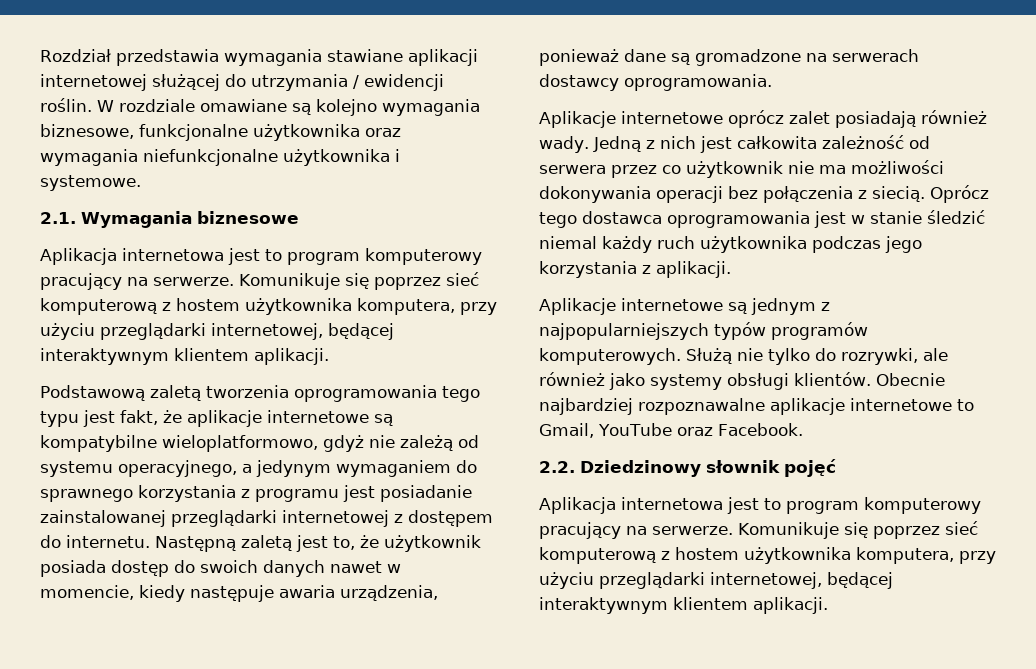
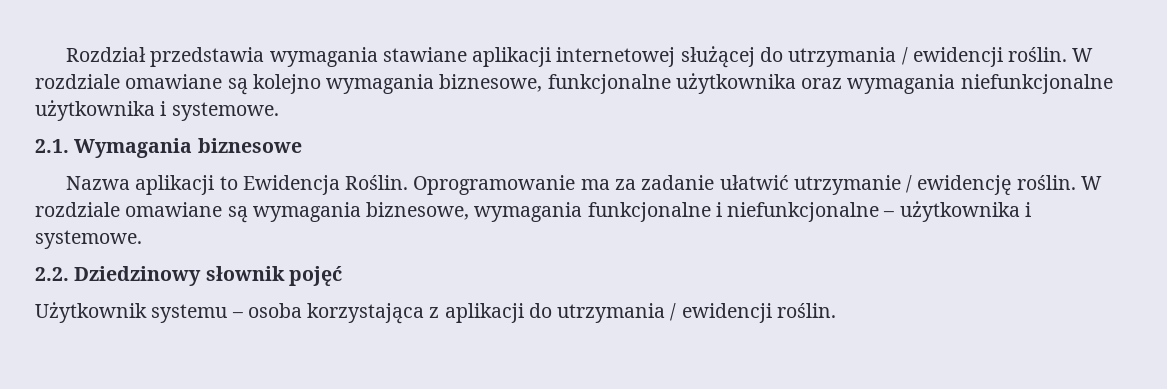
  2.1. Wymagania biznesowe
- Aplikacja internetowa jest to program komputerowy pracujący na serwerze. Komunikuje się poprzez sieć komputerową z hostem użytkownika komputera, przy użyciu przeglądarki internetowej, będącej interaktywnym klientem aplikacji.
- Podstawową zaletą tworzenia oprogramowania tego typu jest fakt, że aplikacje internetowe są kompatybilne wieloplatformowo, gdyż nie zależą od systemu operacyjnego, a jedynym wymaganiem do sprawnego korzystania z programu jest posiadanie zainstalowanej przeglądarki internetowej z dostępem do internetu. Następną zaletą jest to, że użytkownik posiada dostęp do swoich danych nawet w momencie, kiedy następuje awaria urządzenia, ponieważ dane są gromadzone na serwerach dostawcy oprogramowania.
- Aplikacje internetowe oprócz zalet posiadają również wady. Jedną z nich jest całkowita zależność od serwera przez co użytkownik nie ma możliwości dokonywania operacji bez połączenia z siecią. Oprócz tego dostawca oprogramowania jest w stanie śledzić niemal każdy ruch użytkownika podczas jego korzystania z aplikacji.
- Aplikacje internetowe są jednym z najpopularniejszych typów programów komputerowych. Służą nie tylko do rozrywki, ale również jako systemy obsługi klientów. Obecnie najbardziej rozpoznawalne aplikacje internetowe to Gmail, YouTube oraz Facebook.
+ Nazwa aplikacji to Ewidencja Roślin. Oprogramowanie ma za zadanie ułatwić utrzymanie / ewidencję roślin. W rozdziale omawiane są wymagania biznesowe, wymagania funkcjonalne i niefunkcjonalne – użytkownika i systemowe.
  2.2. Dziedzinowy słownik pojęć
- Aplikacja internetowa jest to program komputerowy pracujący na serwerze. Komunikuje się poprzez sieć komputerową z hostem użytkownika komputera, przy użyciu przeglądarki internetowej, będącej interaktywnym klientem aplikacji.
+ Użytkownik systemu – osoba korzystająca z aplikacji do utrzymania / ewidencji roślin.

